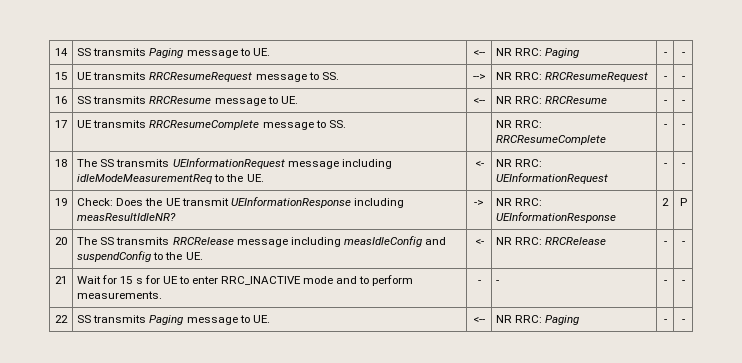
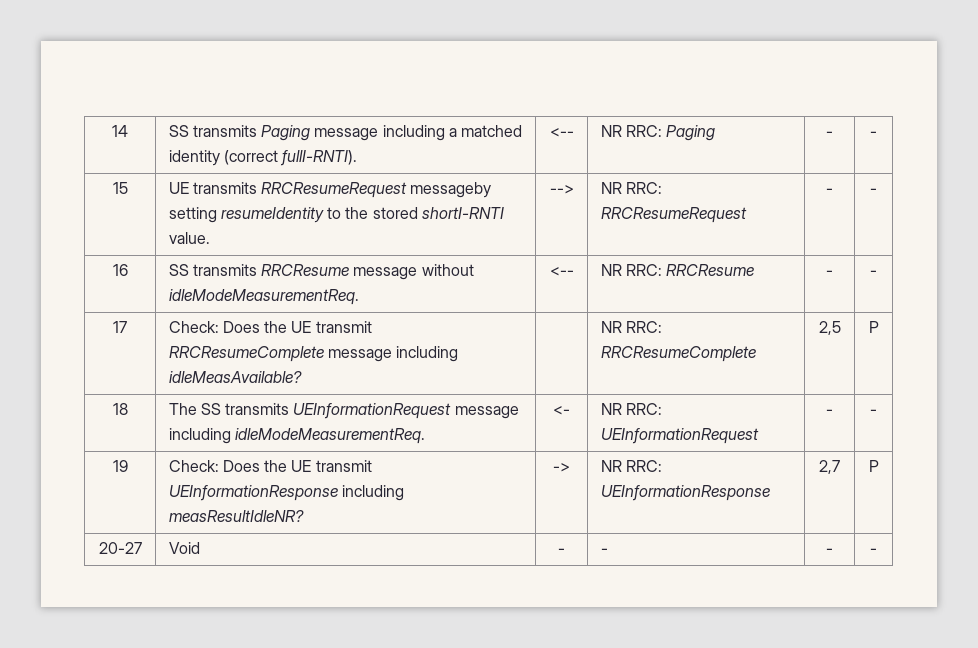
- 14 | SS transmits Paging message to UE. | <-- | NR RRC: Paging | - | -
+ 14 | SS transmits Paging message including a matched identity (correct fullI-RNTI). | <-- | NR RRC: Paging | - | -
- 15 | UE transmits RRCResumeRequest message to SS. | --> | NR RRC: RRCResumeRequest | - | -
+ 15 | UE transmits RRCResumeRequest messageby setting resumeIdentity to the stored shortI-RNTI value. | --> | NR RRC: RRCResumeRequest | - | -
- 16 | SS transmits RRCResume message to UE. | <-- | NR RRC: RRCResume | - | -
+ 16 | SS transmits RRCResume message without idleModeMeasurementReq. | <-- | NR RRC: RRCResume | - | -
- 17 | UE transmits RRCResumeComplete message to SS. | | NR RRC: RRCResumeComplete | - | -
+ 17 | Check: Does the UE transmit RRCResumeComplete message including idleMeasAvailable? | | NR RRC: RRCResumeComplete | 2,5 | P
- 18 | The SS transmits UEInformationRequest message including idleModeMeasurementReq to the UE. | <- | NR RRC: UEInformationRequest | - | -
+ 18 | The SS transmits UEInformationRequest message including idleModeMeasurementReq. | <- | NR RRC: UEInformationRequest | - | -
- 19 | Check: Does the UE transmit UEInformationResponse including measResultIdleNR? | -> | NR RRC: UEInformationResponse | 2 | P
- 20 | The SS transmits RRCRelease message including measIdleConfig and suspendConfig to the UE. | <- | NR RRC: RRCRelease | - | -
- 21 | Wait for 15 s for UE to enter RRC_INACTIVE mode and to perform measurements. | - | - | - | -
- 22 | SS transmits Paging message to UE. | <-- | NR RRC: Paging | - | -
+ 19 | Check: Does the UE transmit UEInformationResponse including measResultIdleNR? | -> | NR RRC: UEInformationResponse | 2,7 | P
+ 20-27 | Void | - | - | - | -

